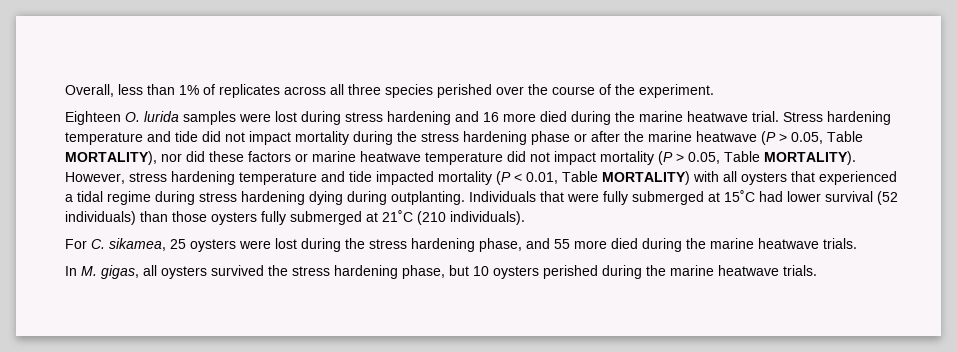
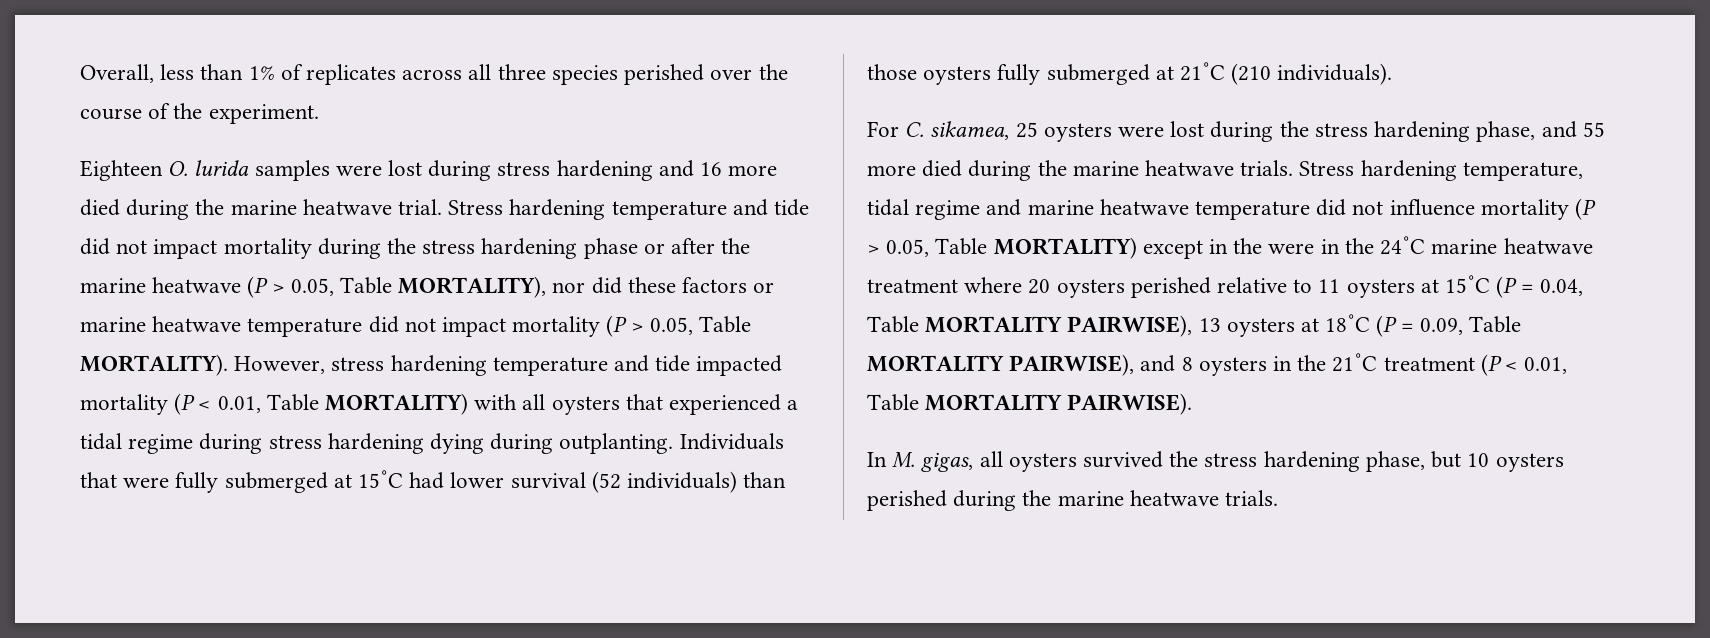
+ Stress hardening temperature, tidal regime and marine heatwave temperature did not influence mortality (P > 0.05, Table MORTALITY) except in the were in the 24˚C marine heatwave treatment where 20 oysters perished relative to 11 oysters at 15˚C (P = 0.04, Table MORTALITY PAIRWISE), 13 oysters at 18˚C (P = 0.09, Table MORTALITY PAIRWISE), and 8 oysters in the 21˚C treatment (P < 0.01, Table MORTALITY PAIRWISE).

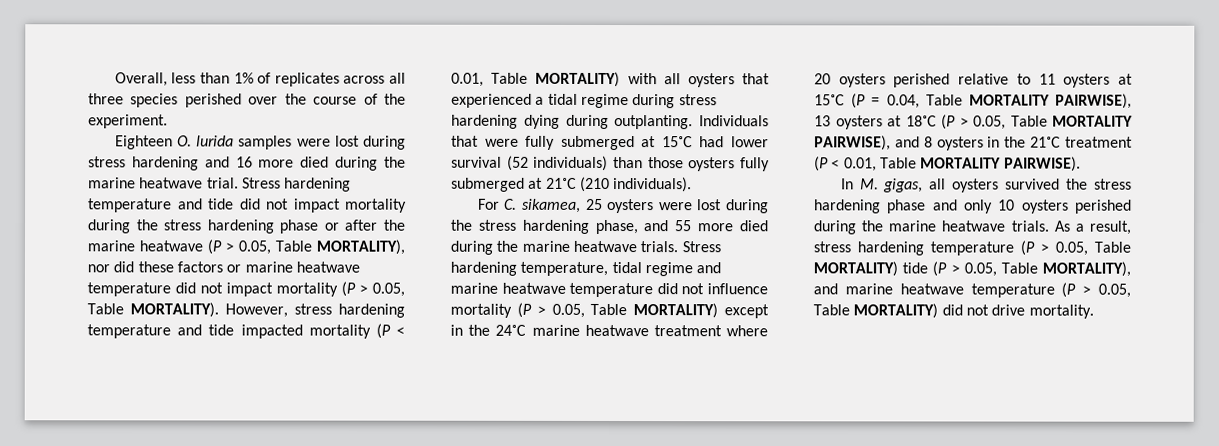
- Stress hardening temperature, tidal regime and marine heatwave temperature did not influence mortality (P > 0.05, Table MORTALITY) except in the were in the 24˚C marine heatwave treatment where 20 oysters perished relative to 11 oysters at 15˚C (P = 0.04, Table MORTALITY PAIRWISE), 13 oysters at 18˚C (P = 0.09, Table MORTALITY PAIRWISE), and 8 oysters in the 21˚C treatment (P < 0.01, Table MORTALITY PAIRWISE).
+ Stress hardening temperature, tidal regime and marine heatwave temperature did not influence mortality (P > 0.05, Table MORTALITY) except in the 24˚C marine heatwave treatment where 20 oysters perished relative to 11 oysters at 15˚C (P = 0.04, Table MORTALITY PAIRWISE), 13 oysters at 18˚C (P > 0.05, Table MORTALITY PAIRWISE), and 8 oysters in the 21˚C treatment (P < 0.01, Table MORTALITY PAIRWISE).
- In M. gigas, all oysters survived the stress hardening phase, but 10 oysters perished during the marine heatwave trials.
+ In M. gigas, all oysters survived the stress hardening phase and only 10 oysters perished during the marine heatwave trials.
+ As a result, stress hardening temperature (P > 0.05, Table MORTALITY) tide (P > 0.05, Table MORTALITY), and marine heatwave temperature (P > 0.05, Table MORTALITY) did not drive mortality.

